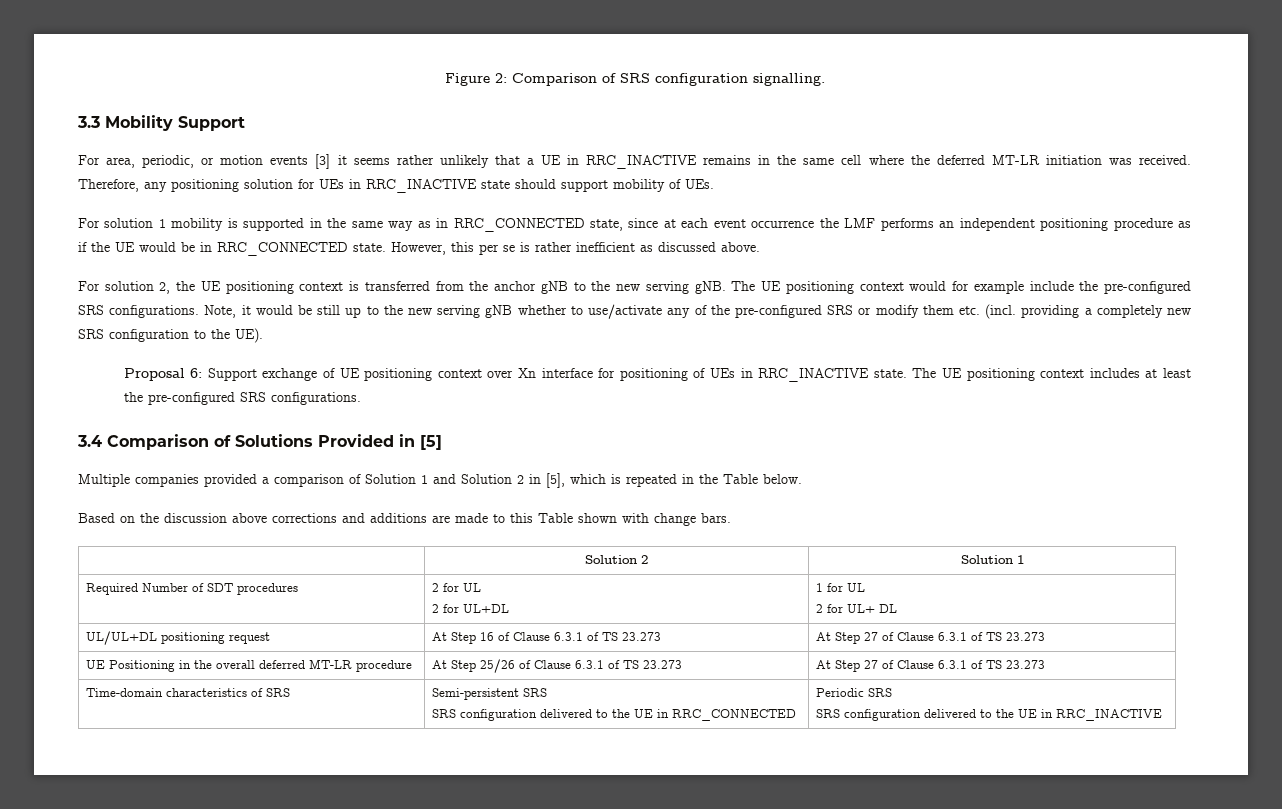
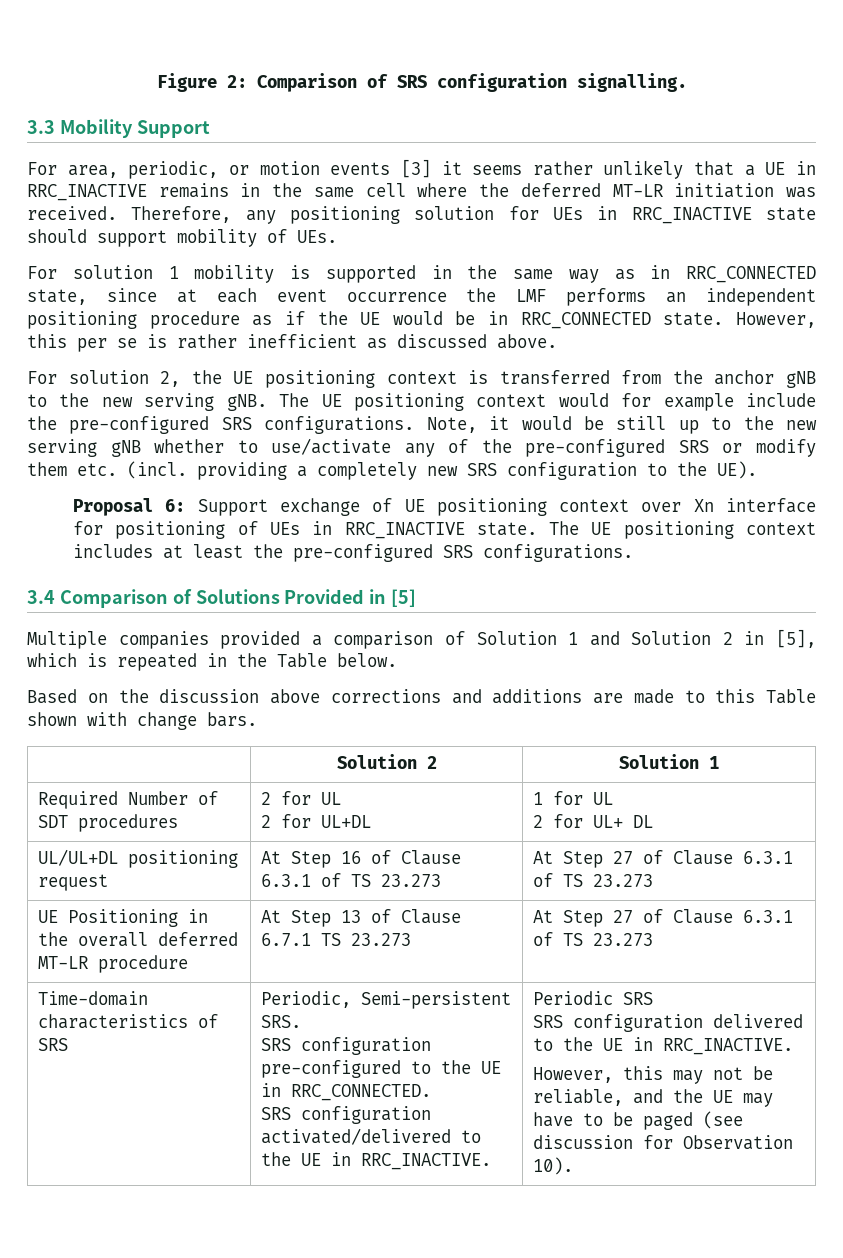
- UE Positioning in the overall deferred MT-LR procedure | At Step 25/26 of Clause 6.3.1 of TS 23.273 | At Step 27 of Clause 6.3.1 of TS 23.273
+ UE Positioning in the overall deferred MT-LR procedure | At Step 13 of Clause 6.7.1 TS 23.273 | At Step 27 of Clause 6.3.1 of TS 23.273
- Semi-persistent SRS
- SRS configuration delivered to the UE in RRC_CONNECTED
+ Periodic, Semi-persistent SRS.
+ SRS configuration pre-configured to the UE in RRC_CONNECTED.
+ SRS configuration activated/delivered to the UE in RRC_INACTIVE.
- SRS configuration delivered to the UE in RRC_INACTIVE
+ SRS configuration delivered to the UE in RRC_INACTIVE.
+ However, this may not be reliable, and the UE may have to be paged (see discussion for Observation 10).

